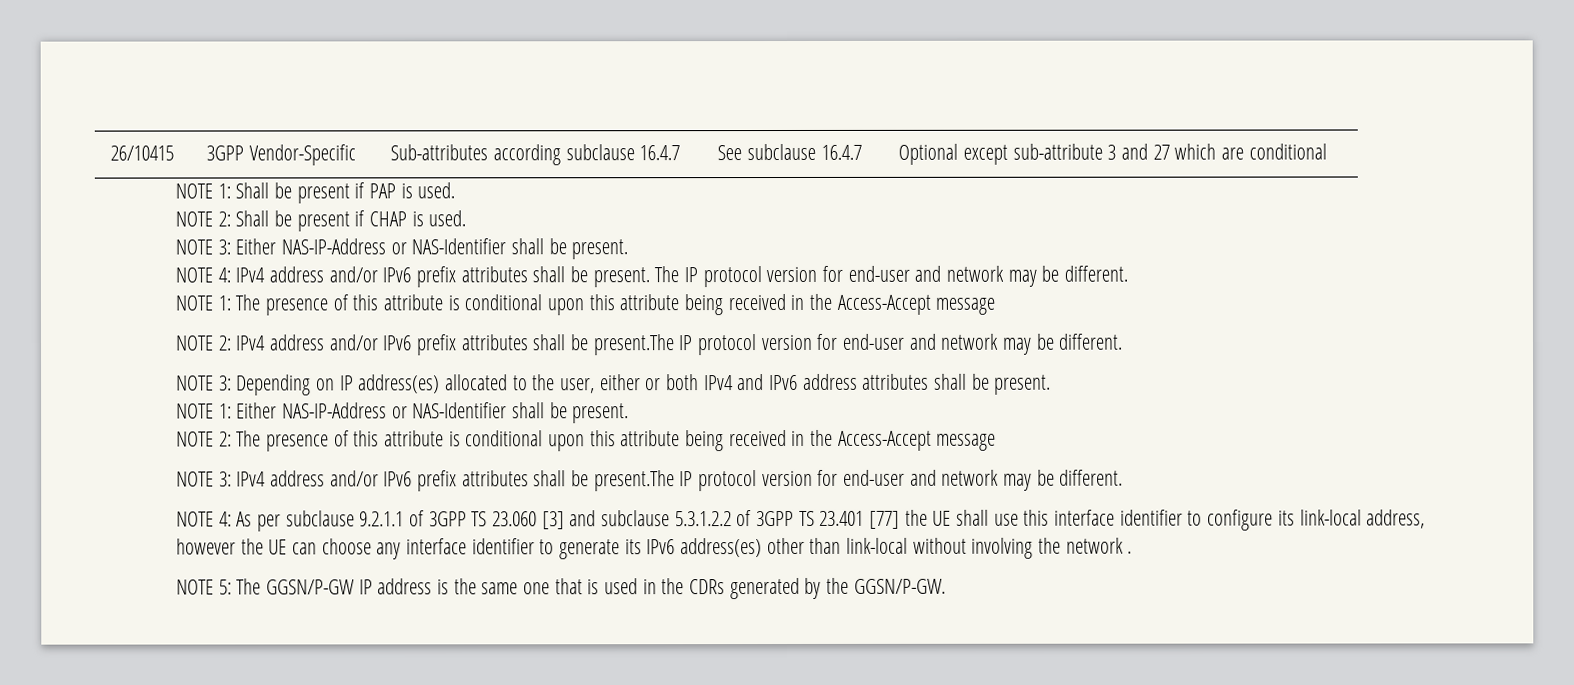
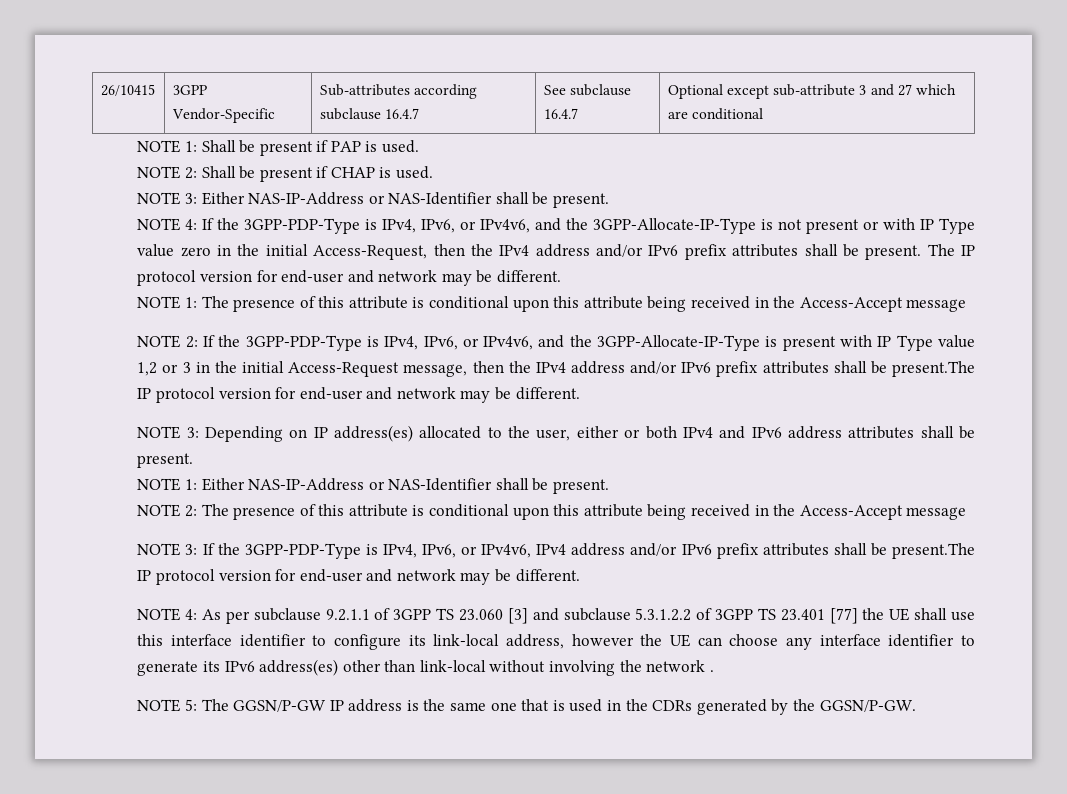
- NOTE 4: IPv4 address and/or IPv6 prefix attributes shall be present.
+ NOTE 4: If the 3GPP-PDP-Type is IPv4, IPv6, or IPv4v6, and the 3GPP-Allocate-IP-Type is not present or with IP Type value zero in the initial Access-Request, then the IPv4 address and/or IPv6 prefix attributes shall be present.
- NOTE 2: IPv4 address and/or IPv6 prefix attributes shall be present.The IP protocol version for end-user and network may be different.
+ NOTE 2: If the 3GPP-PDP-Type is IPv4, IPv6, or IPv4v6, and the 3GPP-Allocate-IP-Type is present with IP Type value 1,2 or 3 in the initial Access-Request message, then the IPv4 address and/or IPv6 prefix attributes shall be present.The IP protocol version for end-user and network may be different.
- NOTE 3: IPv4 address and/or IPv6 prefix attributes shall be present.The IP protocol version for end-user and network may be different.
+ NOTE 3: If the 3GPP-PDP-Type is IPv4, IPv6, or IPv4v6, IPv4 address and/or IPv6 prefix attributes shall be present.The IP protocol version for end-user and network may be different.

